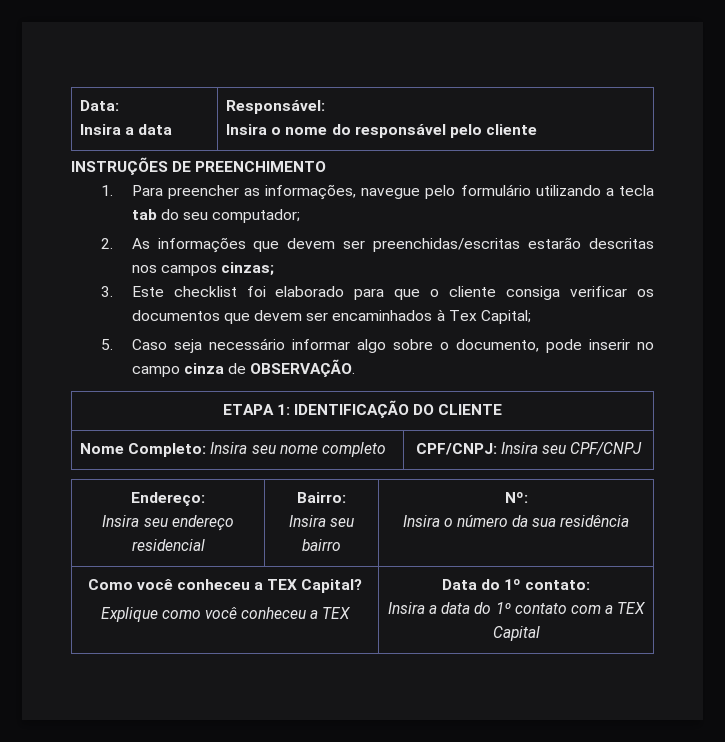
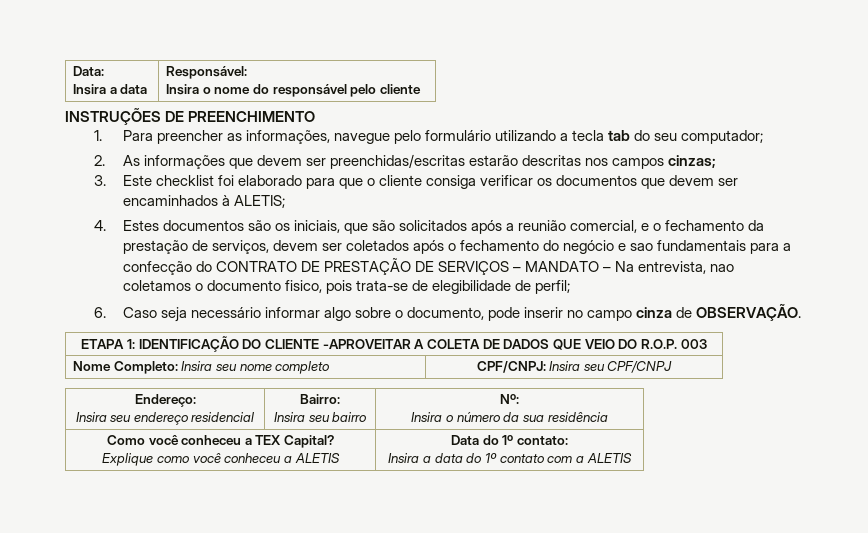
- 3. Este checklist foi elaborado para que o cliente consiga verificar os documentos que devem ser encaminhados à Tex Capital;
- 5. Caso seja necessário informar algo sobre o documento, pode inserir no campo cinza de OBSERVAÇÃO.
+ 3. Este checklist foi elaborado para que o cliente consiga verificar os documentos que devem ser encaminhados à ALETIS;
+ 4. Estes documentos são os iniciais, que são solicitados após a reunião comercial, e o fechamento da prestação de serviços, devem ser coletados após o fechamento do negócio e sao fundamentais para a confecção do CONTRATO DE PRESTAÇÃO DE SERVIÇOS – MANDATO – Na entrevista, nao coletamos o documento fisico, pois trata-se de elegibilidade de perfil;
+ 6. Caso seja necessário informar algo sobre o documento, pode inserir no campo cinza de OBSERVAÇÃO.
- ETAPA 1: IDENTIFICAÇÃO DO CLIENTE
+ ETAPA 1: IDENTIFICAÇÃO DO CLIENTE -APROVEITAR A COLETA DE DADOS QUE VEIO DO R.O.P. 003
  Como você conheceu a TEX Capital?
- Explique como você conheceu a TEX | Data do 1º contato:
- Insira a data do 1º contato com a TEX Capital
+ Explique como você conheceu a ALETIS | Data do 1º contato:
+ Insira a data do 1º contato com a ALETIS

